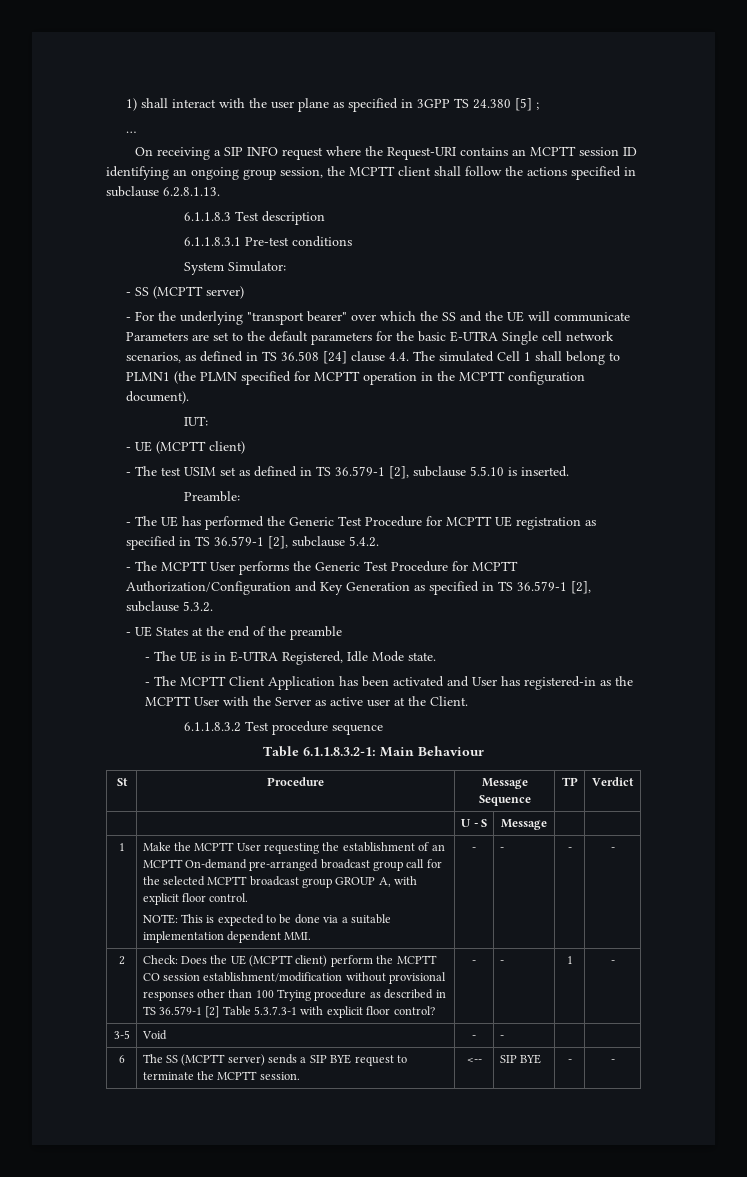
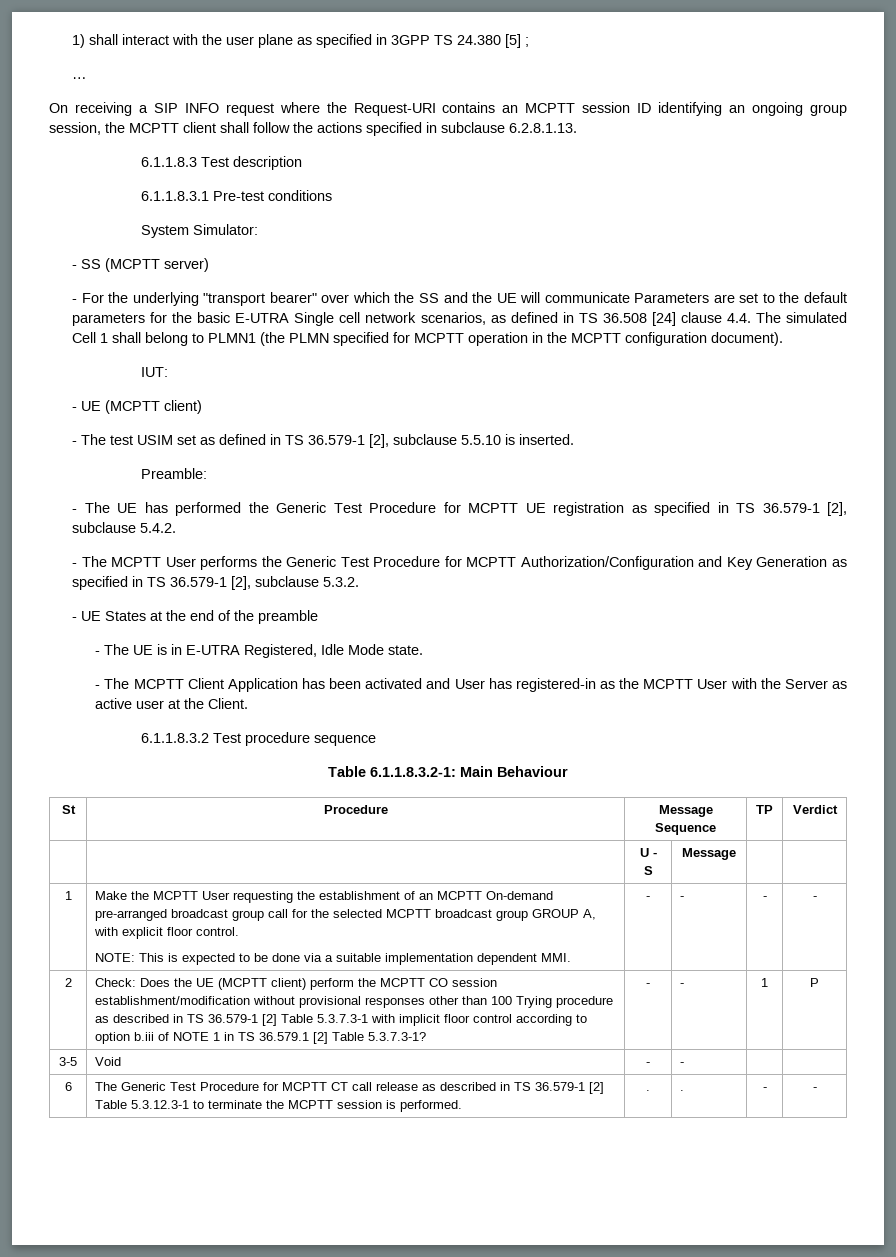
- Check: Does the UE (MCPTT client) perform the MCPTT CO session establishment/modification without provisional responses other than 100 Trying procedure as described in TS 36.579-1 [2] Table 5.3.7.3-1 with explicit floor control?
+ Check: Does the UE (MCPTT client) perform the MCPTT CO session establishment/modification without provisional responses other than 100 Trying procedure as described in TS 36.579-1 [2] Table 5.3.7.3-1 with implicit floor control according to option b.iii of NOTE 1 in TS 36.579.1 [2] Table 5.3.7.3-1?
- 1 | -
+ 1 | P
- 6 | The SS (MCPTT server) sends a SIP BYE request to terminate the MCPTT session. | <-- | SIP BYE | - | -
+ 6 | The Generic Test Procedure for MCPTT CT call release as described in TS 36.579-1 [2] Table 5.3.12.3-1 to terminate the MCPTT session is performed. | . | . | - | -

